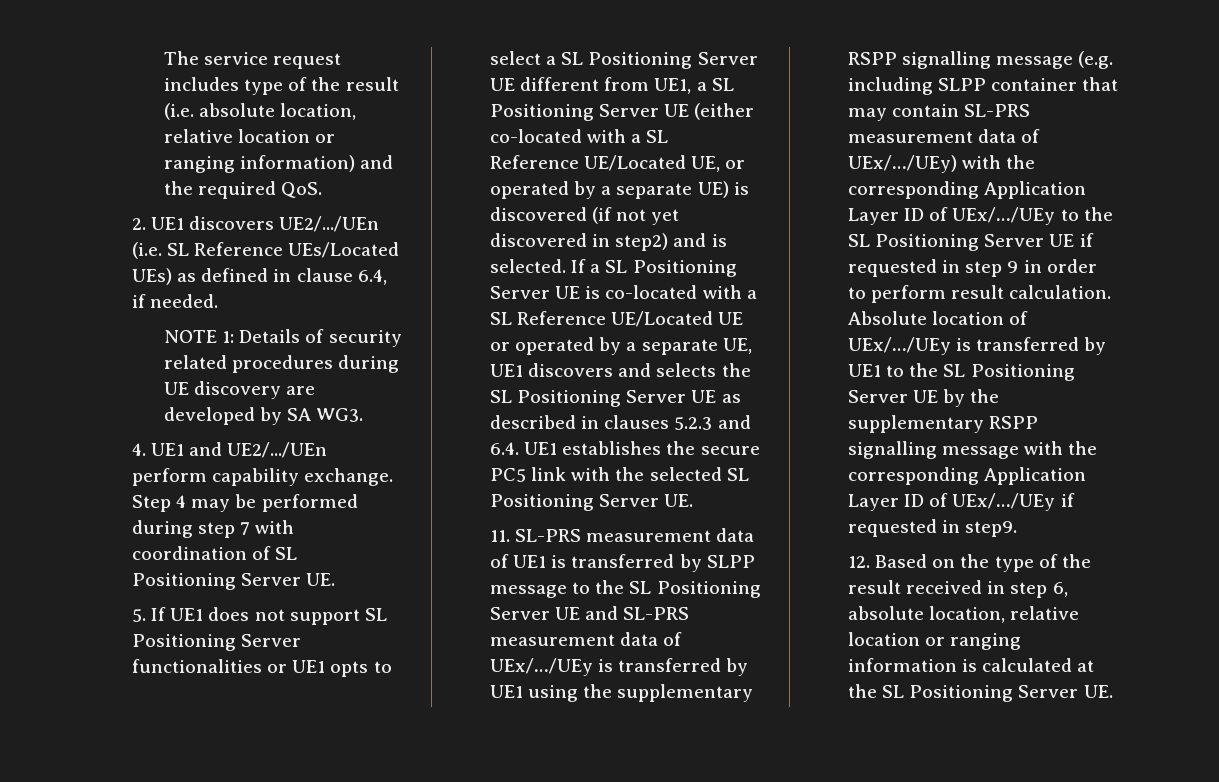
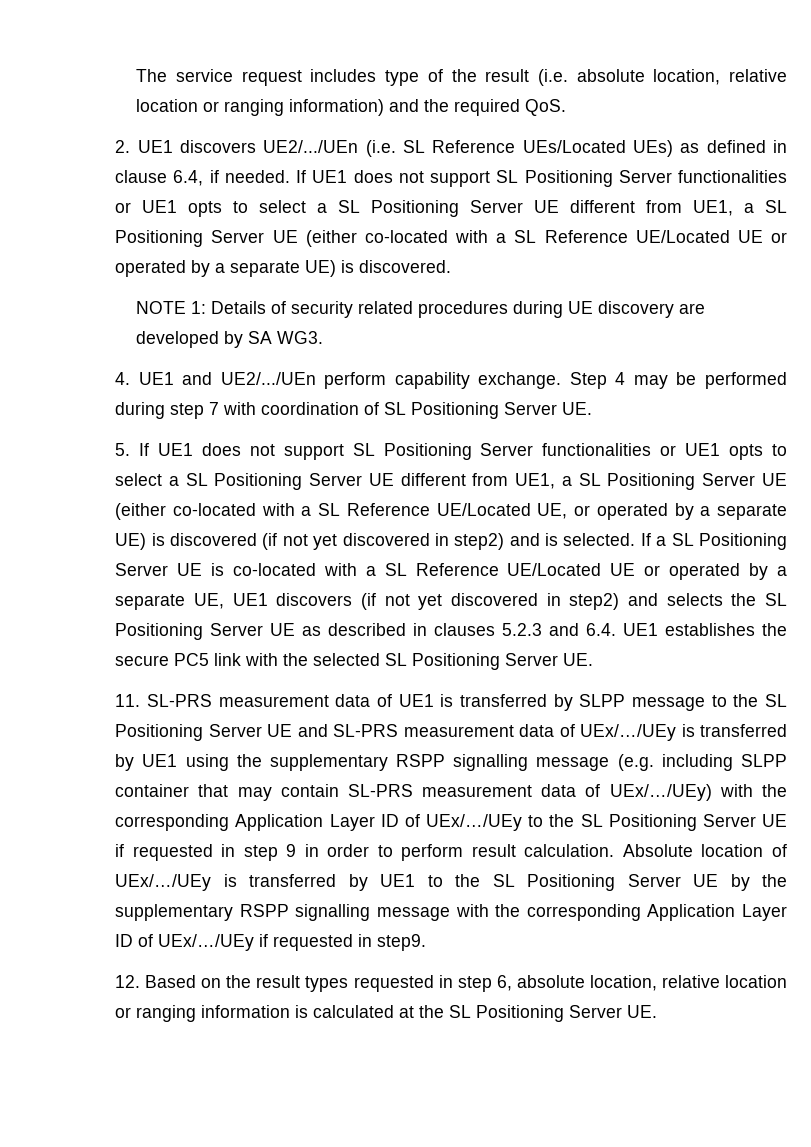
+ If UE1 does not support SL Positioning Server functionalities or UE1 opts to select a SL Positioning Server UE different from UE1, a SL Positioning Server UE (either co-located with a SL Reference UE/Located UE or operated by a separate UE) is discovered.
- If a SL Positioning Server UE is co-located with a SL Reference UE/Located UE or operated by a separate UE, UE1 discovers and selects the SL Positioning Server UE as described in clauses 5.2.3 and 6.4. UE1 establishes the secure PC5 link with the selected SL Positioning Server UE.
+ If a SL Positioning Server UE is co-located with a SL Reference UE/Located UE or operated by a separate UE, UE1 discovers (if not yet discovered in step2) and selects the SL Positioning Server UE as described in clauses 5.2.3 and 6.4. UE1 establishes the secure PC5 link with the selected SL Positioning Server UE.
- 12. Based on the type of the result received in step 6, absolute location, relative location or ranging information is calculated at the SL Positioning Server UE.
+ 12. Based on the result types requested in step 6, absolute location, relative location or ranging information is calculated at the SL Positioning Server UE.

